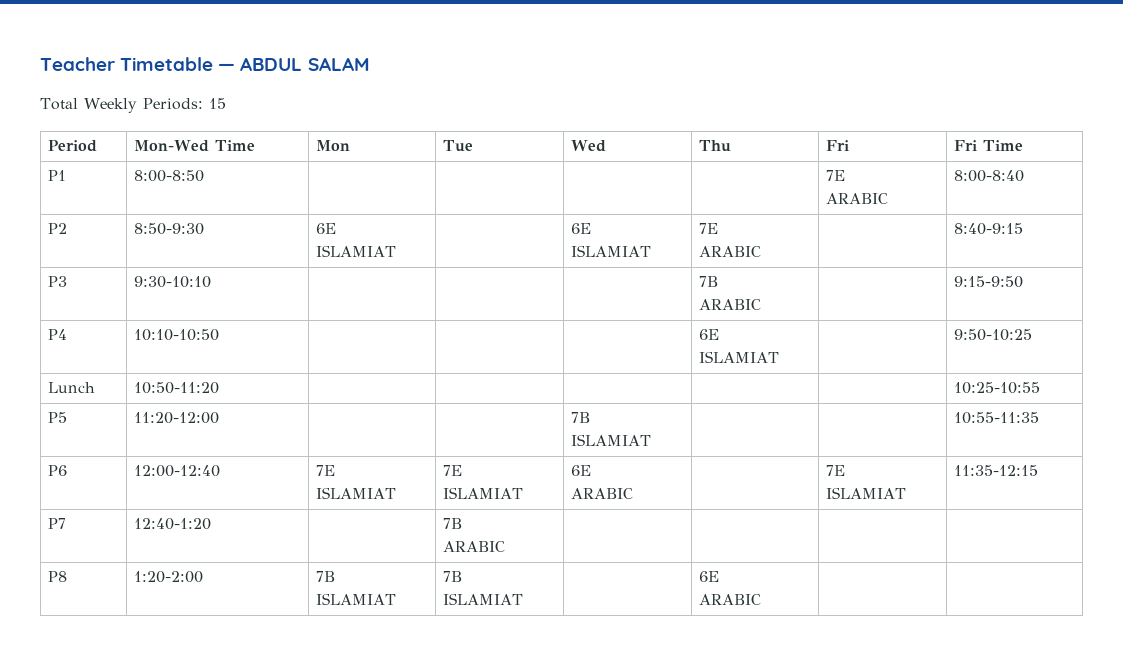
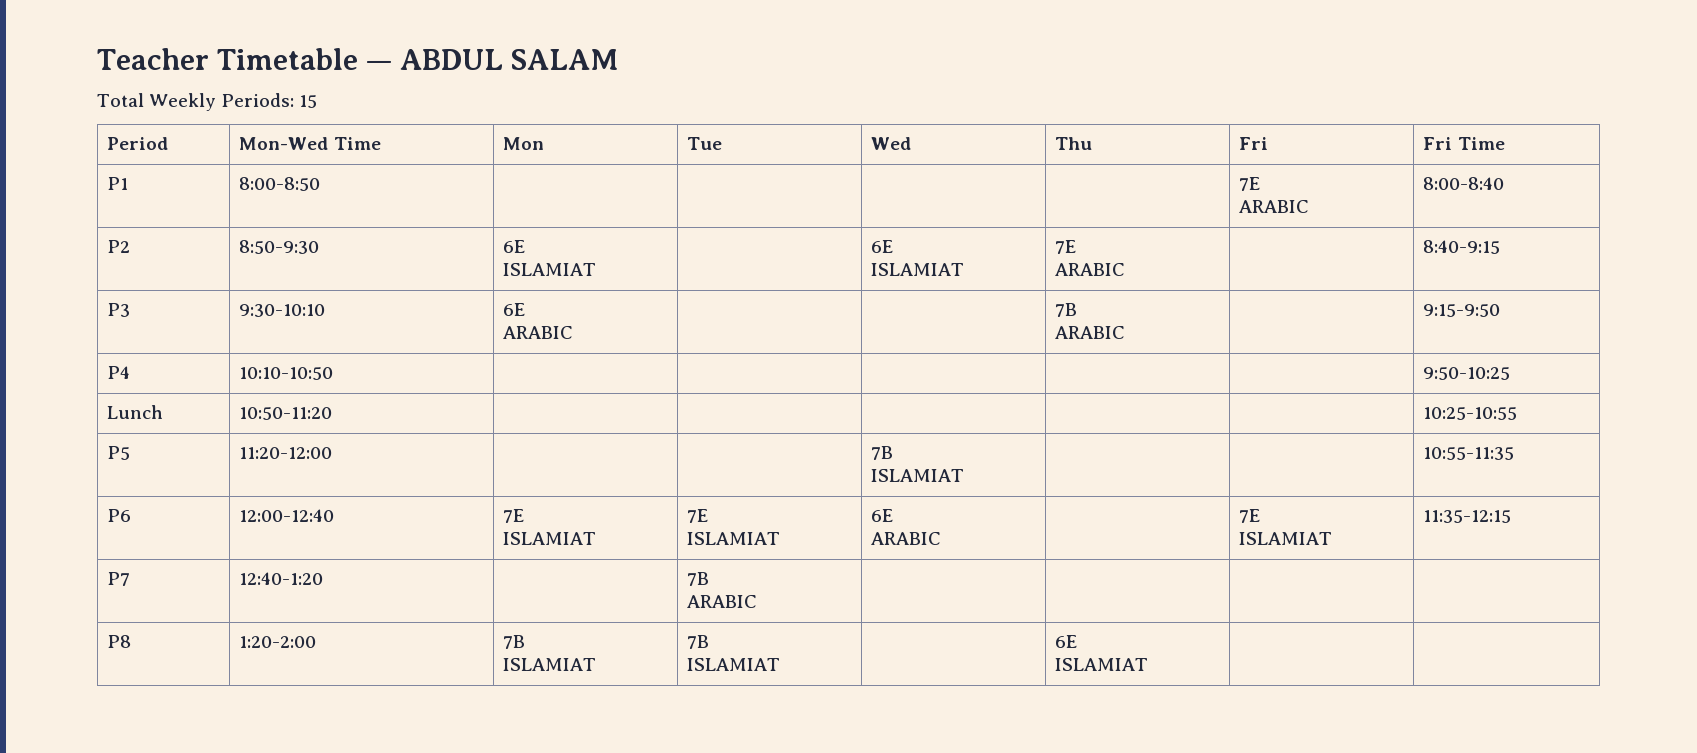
- P3 | 9:30-10:10 | | | | 7B
+ P3 | 9:30-10:10 | 6E
+ ARABIC | | | 7B
- P4 | 10:10-10:50 | | | | 6E
- ISLAMIAT | | 9:50-10:25
+ P4 | 10:10-10:50 | | | | | | 9:50-10:25
  P8 | 1:20-2:00 | 7B
  ISLAMIAT | 7B
  ISLAMIAT | | 6E
- ARABIC | |
+ ISLAMIAT | |

